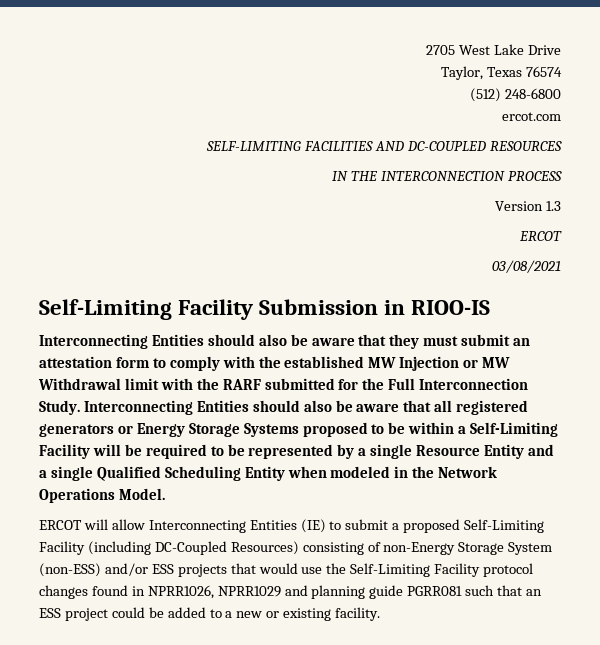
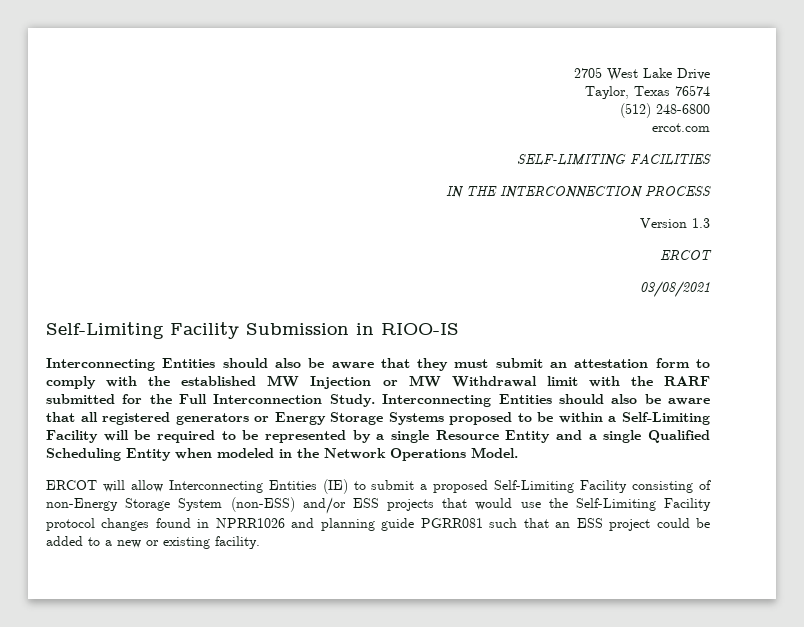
- SELF-LIMITING FACILITIES AND DC-COUPLED RESOURCES
+ SELF-LIMITING FACILITIES
- ERCOT will allow Interconnecting Entities (IE) to submit a proposed Self-Limiting Facility (including DC-Coupled Resources) consisting of non-Energy Storage System (non-ESS) and/or ESS projects that would use the Self-Limiting Facility protocol changes found in NPRR1026, NPRR1029 and planning guide PGRR081 such that an ESS project could be added to a new or existing facility.
+ ERCOT will allow Interconnecting Entities (IE) to submit a proposed Self-Limiting Facility consisting of non-Energy Storage System (non-ESS) and/or ESS projects that would use the Self-Limiting Facility protocol changes found in NPRR1026 and planning guide PGRR081 such that an ESS project could be added to a new or existing facility.

